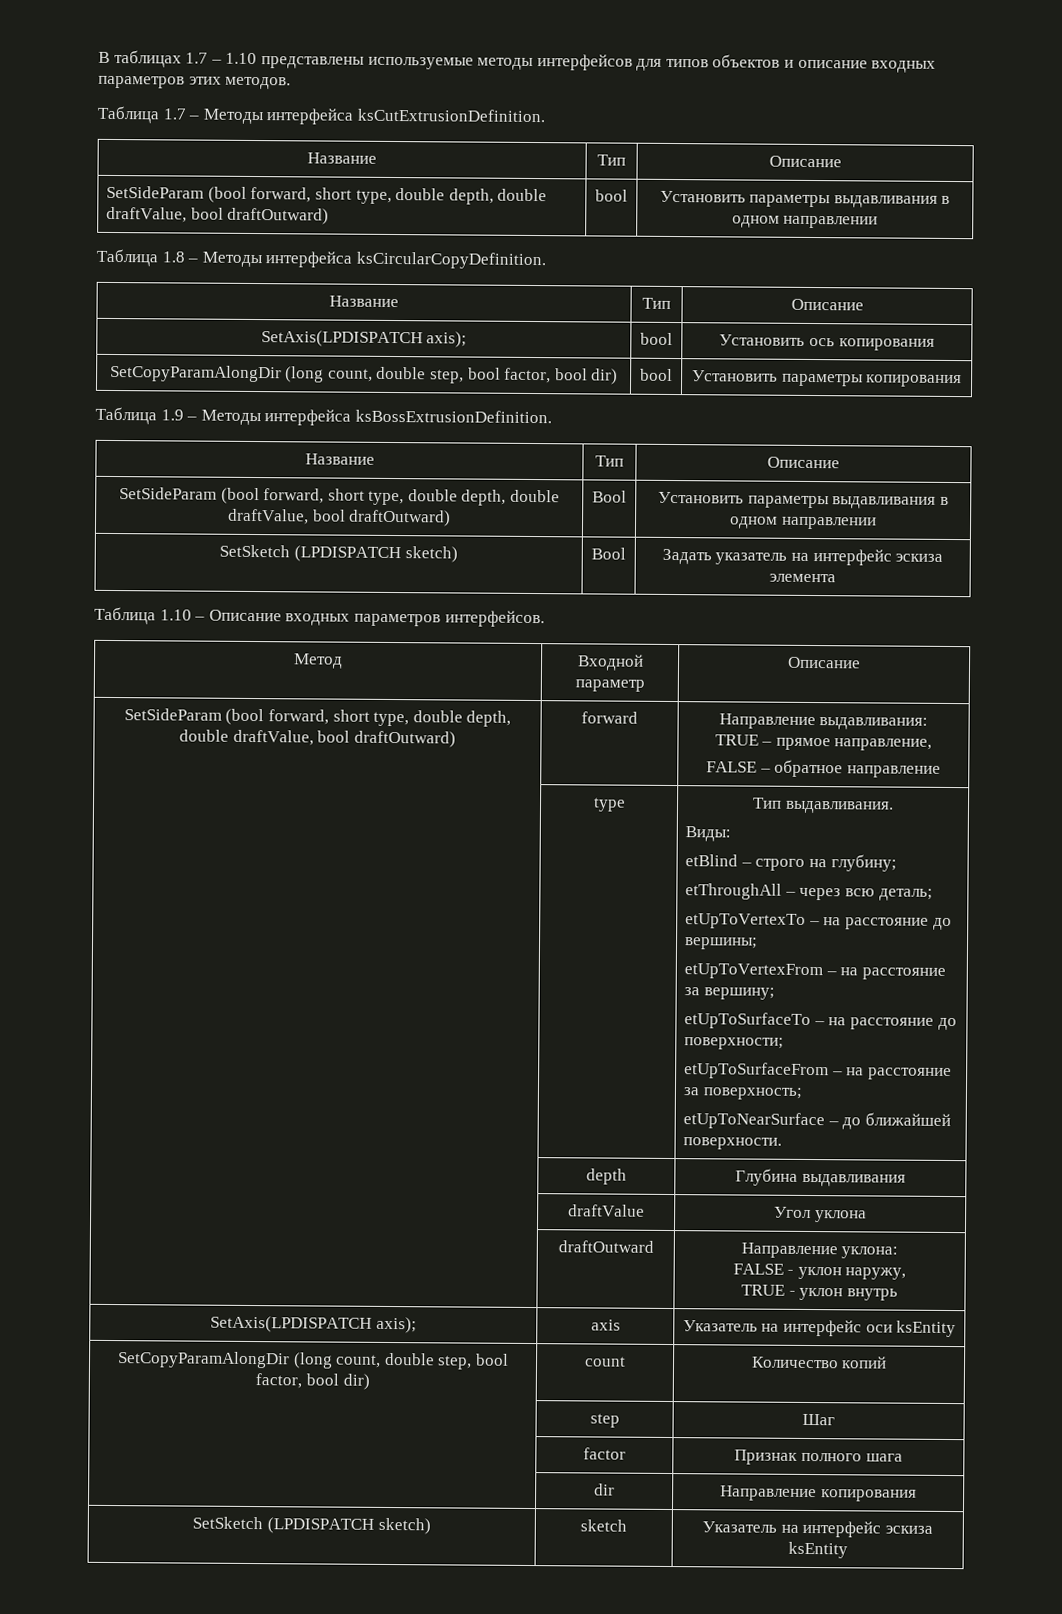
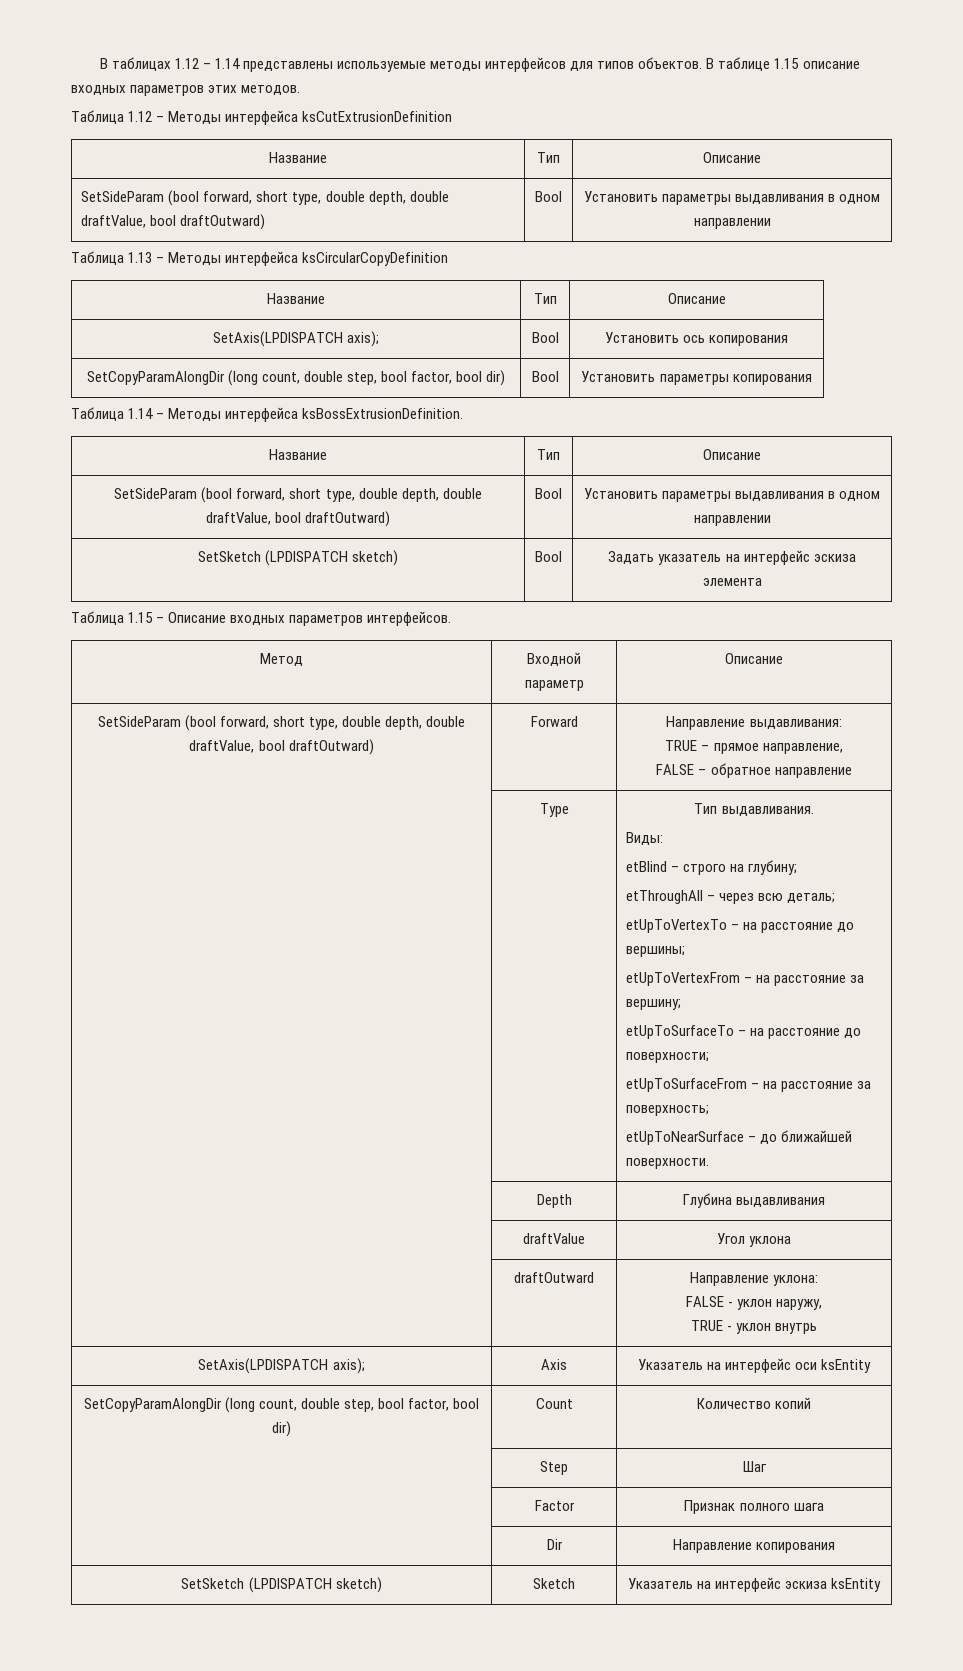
- В таблицах 1.7 – 1.10 представлены используемые методы интерфейсов для типов объектов и описание входных параметров этих методов.
+ В таблицах 1.12 – 1.14 представлены используемые методы интерфейсов для типов объектов. В таблице 1.15 описание входных параметров этих методов.
- Таблица 1.7 – Методы интерфейса ksCutExtrusionDefinition.
+ Таблица 1.12 – Методы интерфейса ksCutExtrusionDefinition
  Название | Тип | Описание
- SetSideParam (bool forward, short type, double depth, double draftValue, bool draftOutward) | bool | Установить параметры выдавливания в одном направлении
+ SetSideParam (bool forward, short type, double depth, double draftValue, bool draftOutward) | Bool | Установить параметры выдавливания в одном направлении
- Таблица 1.8 – Методы интерфейса ksCircularCopyDefinition.
+ Таблица 1.13 – Методы интерфейса ksCircularCopyDefinition
- SetAxis(LPDISPATCH axis); | bool | Установить ось копирования
+ SetAxis(LPDISPATCH axis); | Bool | Установить ось копирования
- SetCopyParamAlongDir (long count, double step, bool factor, bool dir) | bool | Установить параметры копирования
+ SetCopyParamAlongDir (long count, double step, bool factor, bool dir) | Bool | Установить параметры копирования
- Таблица 1.9 – Методы интерфейса ksBossExtrusionDefinition.
+ Таблица 1.14 – Методы интерфейса ksBossExtrusionDefinition.
- Таблица 1.10 – Описание входных параметров интерфейсов.
+ Таблица 1.15 – Описание входных параметров интерфейсов.
- SetSideParam (bool forward, short type, double depth, double draftValue, bool draftOutward) | forward | Направление выдавливания:
+ SetSideParam (bool forward, short type, double depth, double draftValue, bool draftOutward) | Forward | Направление выдавливания:
- type
+ Type
- | depth | Глубина выдавливания
+ | Depth | Глубина выдавливания
- SetAxis(LPDISPATCH axis); | axis | Указатель на интерфейс оси ksEntity
+ SetAxis(LPDISPATCH axis); | Axis | Указатель на интерфейс оси ksEntity
- SetCopyParamAlongDir (long count, double step, bool factor, bool dir) | count | Количество копий
+ SetCopyParamAlongDir (long count, double step, bool factor, bool dir) | Count | Количество копий
- | step | Шаг
+ | Step | Шаг
- | factor | Признак полного шага
+ | Factor | Признак полного шага
- | dir | Направление копирования
+ | Dir | Направление копирования
- SetSketch (LPDISPATCH sketch) | sketch | Указатель на интерфейс эскиза ksEntity
+ SetSketch (LPDISPATCH sketch) | Sketch | Указатель на интерфейс эскиза ksEntity

